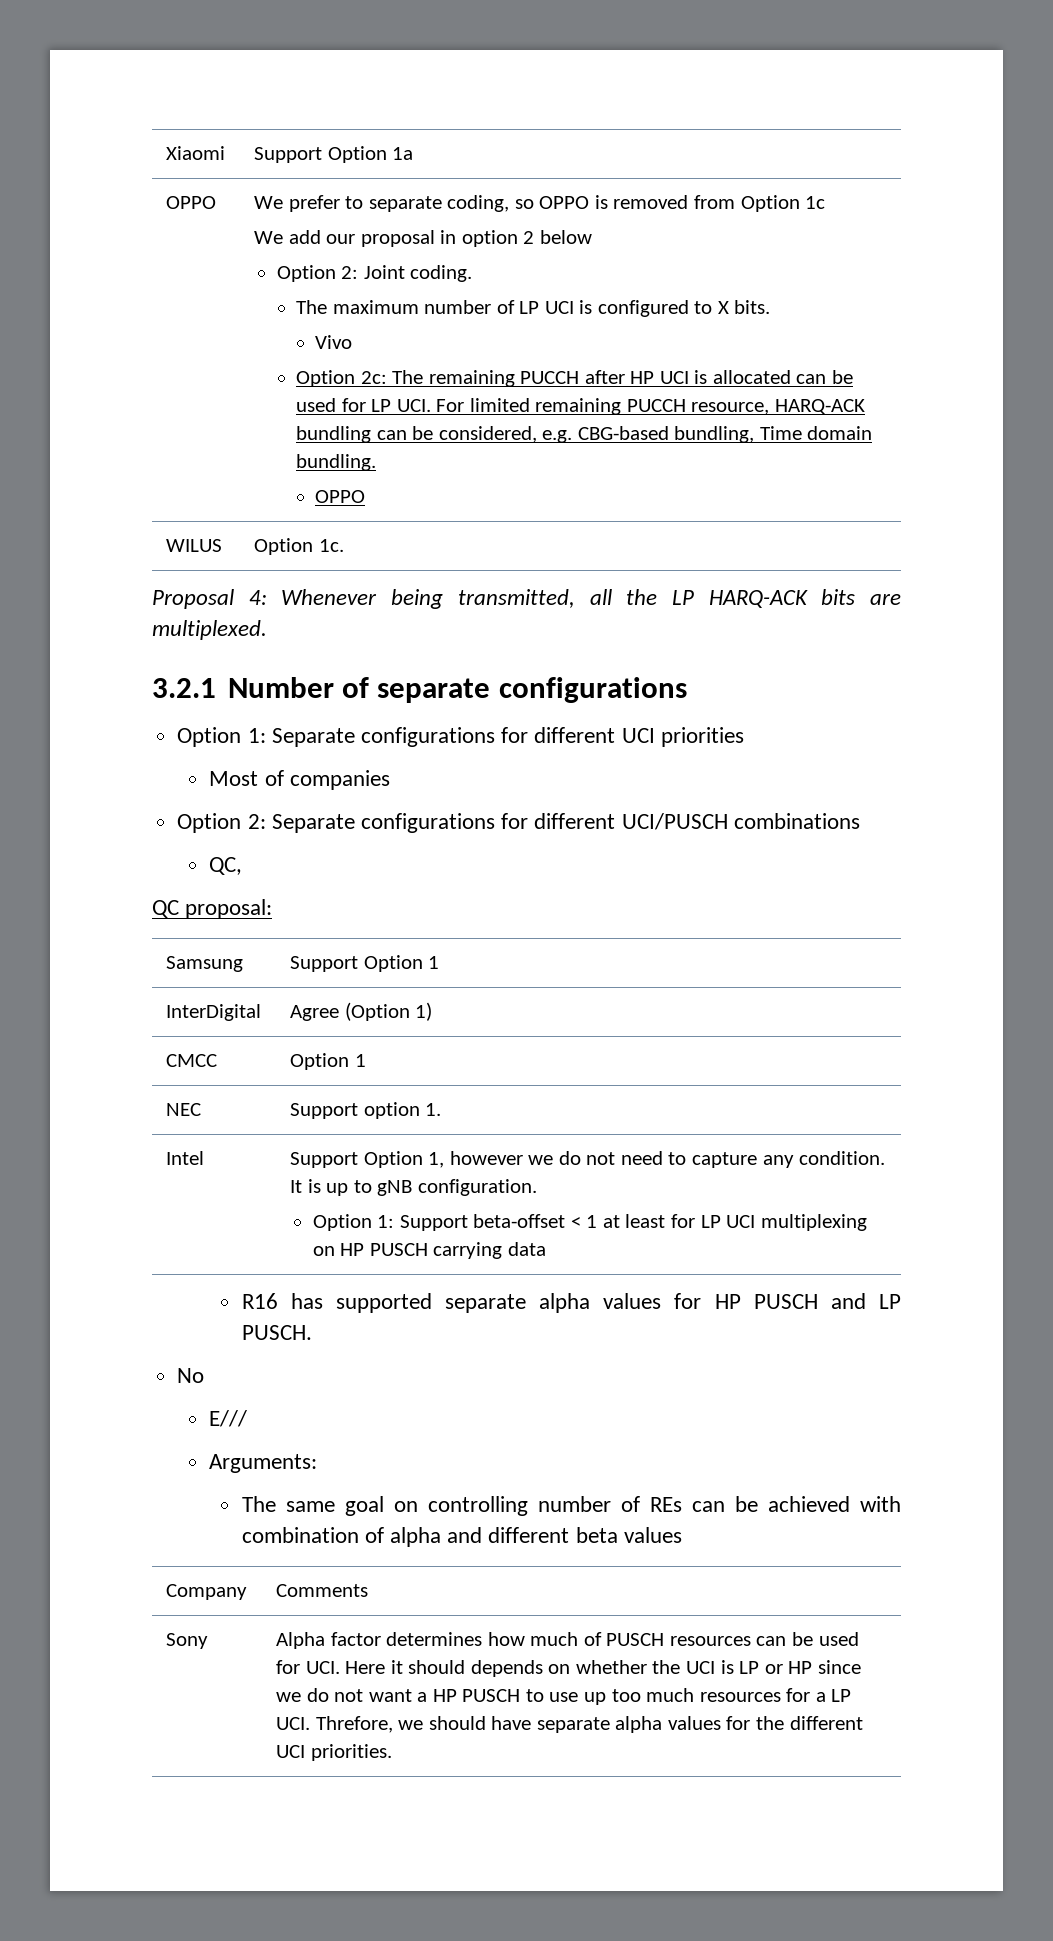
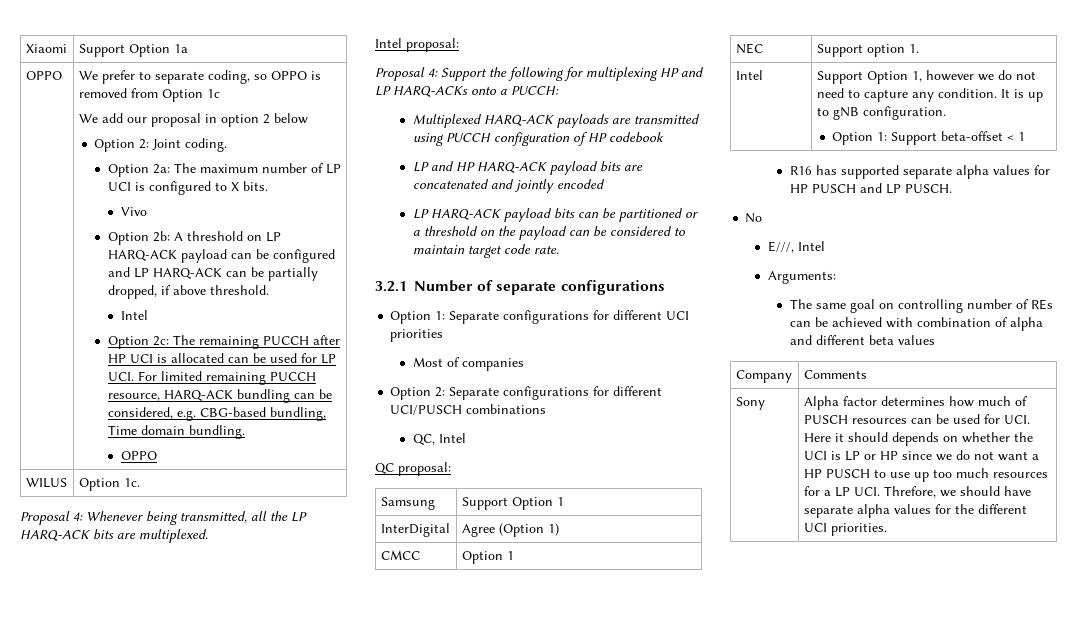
- The maximum number of LP UCI is configured to X bits.
+ Option 2a: The maximum number of LP UCI is configured to X bits.
+ Option 2b: A threshold on LP HARQ-ACK payload can be configured and LP HARQ-ACK can be partially dropped, if above threshold.
+ Intel
+ Intel proposal:
+ Proposal 4: Support the following for multiplexing HP and LP HARQ-ACKs onto a PUCCH:
+ Multiplexed HARQ-ACK payloads are transmitted using PUCCH configuration of HP codebook
+ LP and HP HARQ-ACK payload bits are concatenated and jointly encoded
+ LP HARQ-ACK payload bits can be partitioned or a threshold on the payload can be considered to maintain target code rate.
- QC,
+ QC, Intel
  Intel | Support Option 1, however we do not need to capture any condition. It is up to gNB configuration.
- Option 1: Support beta-offset < 1 at least for LP UCI multiplexing on HP PUSCH carrying data
+ Option 1: Support beta-offset < 1
- E///
+ E///, Intel

